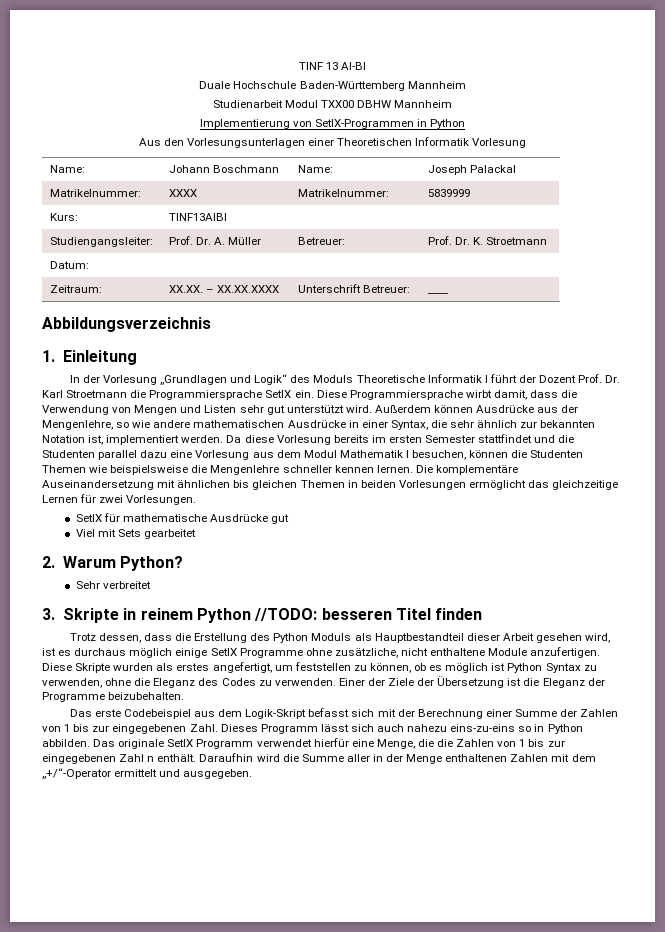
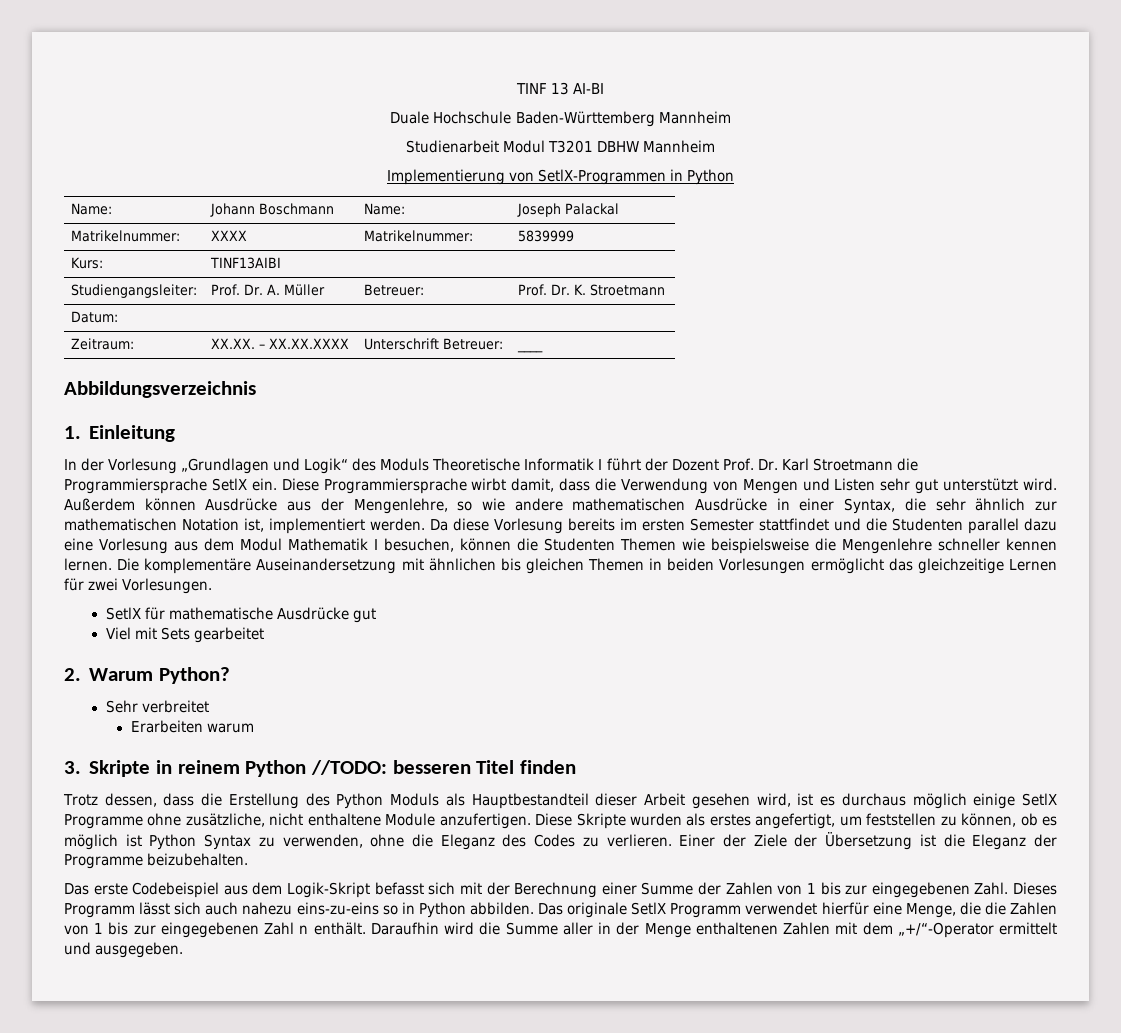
- Studienarbeit Modul TXX00 DBHW Mannheim
+ Studienarbeit Modul T3201 DBHW Mannheim
- Aus den Vorlesungsunterlagen einer Theoretischen Informatik Vorlesung
- Außerdem können Ausdrücke aus der Mengenlehre, so wie andere mathematischen Ausdrücke in einer Syntax, die sehr ähnlich zur bekannten Notation ist, implementiert werden.
+ Außerdem können Ausdrücke aus der Mengenlehre, so wie andere mathematischen Ausdrücke in einer Syntax, die sehr ähnlich zur mathematischen Notation ist, implementiert werden.
+ Erarbeiten warum
- Diese Skripte wurden als erstes angefertigt, um feststellen zu können, ob es möglich ist Python Syntax zu verwenden, ohne die Eleganz des Codes zu verwenden.
+ Diese Skripte wurden als erstes angefertigt, um feststellen zu können, ob es möglich ist Python Syntax zu verwenden, ohne die Eleganz des Codes zu verlieren.

